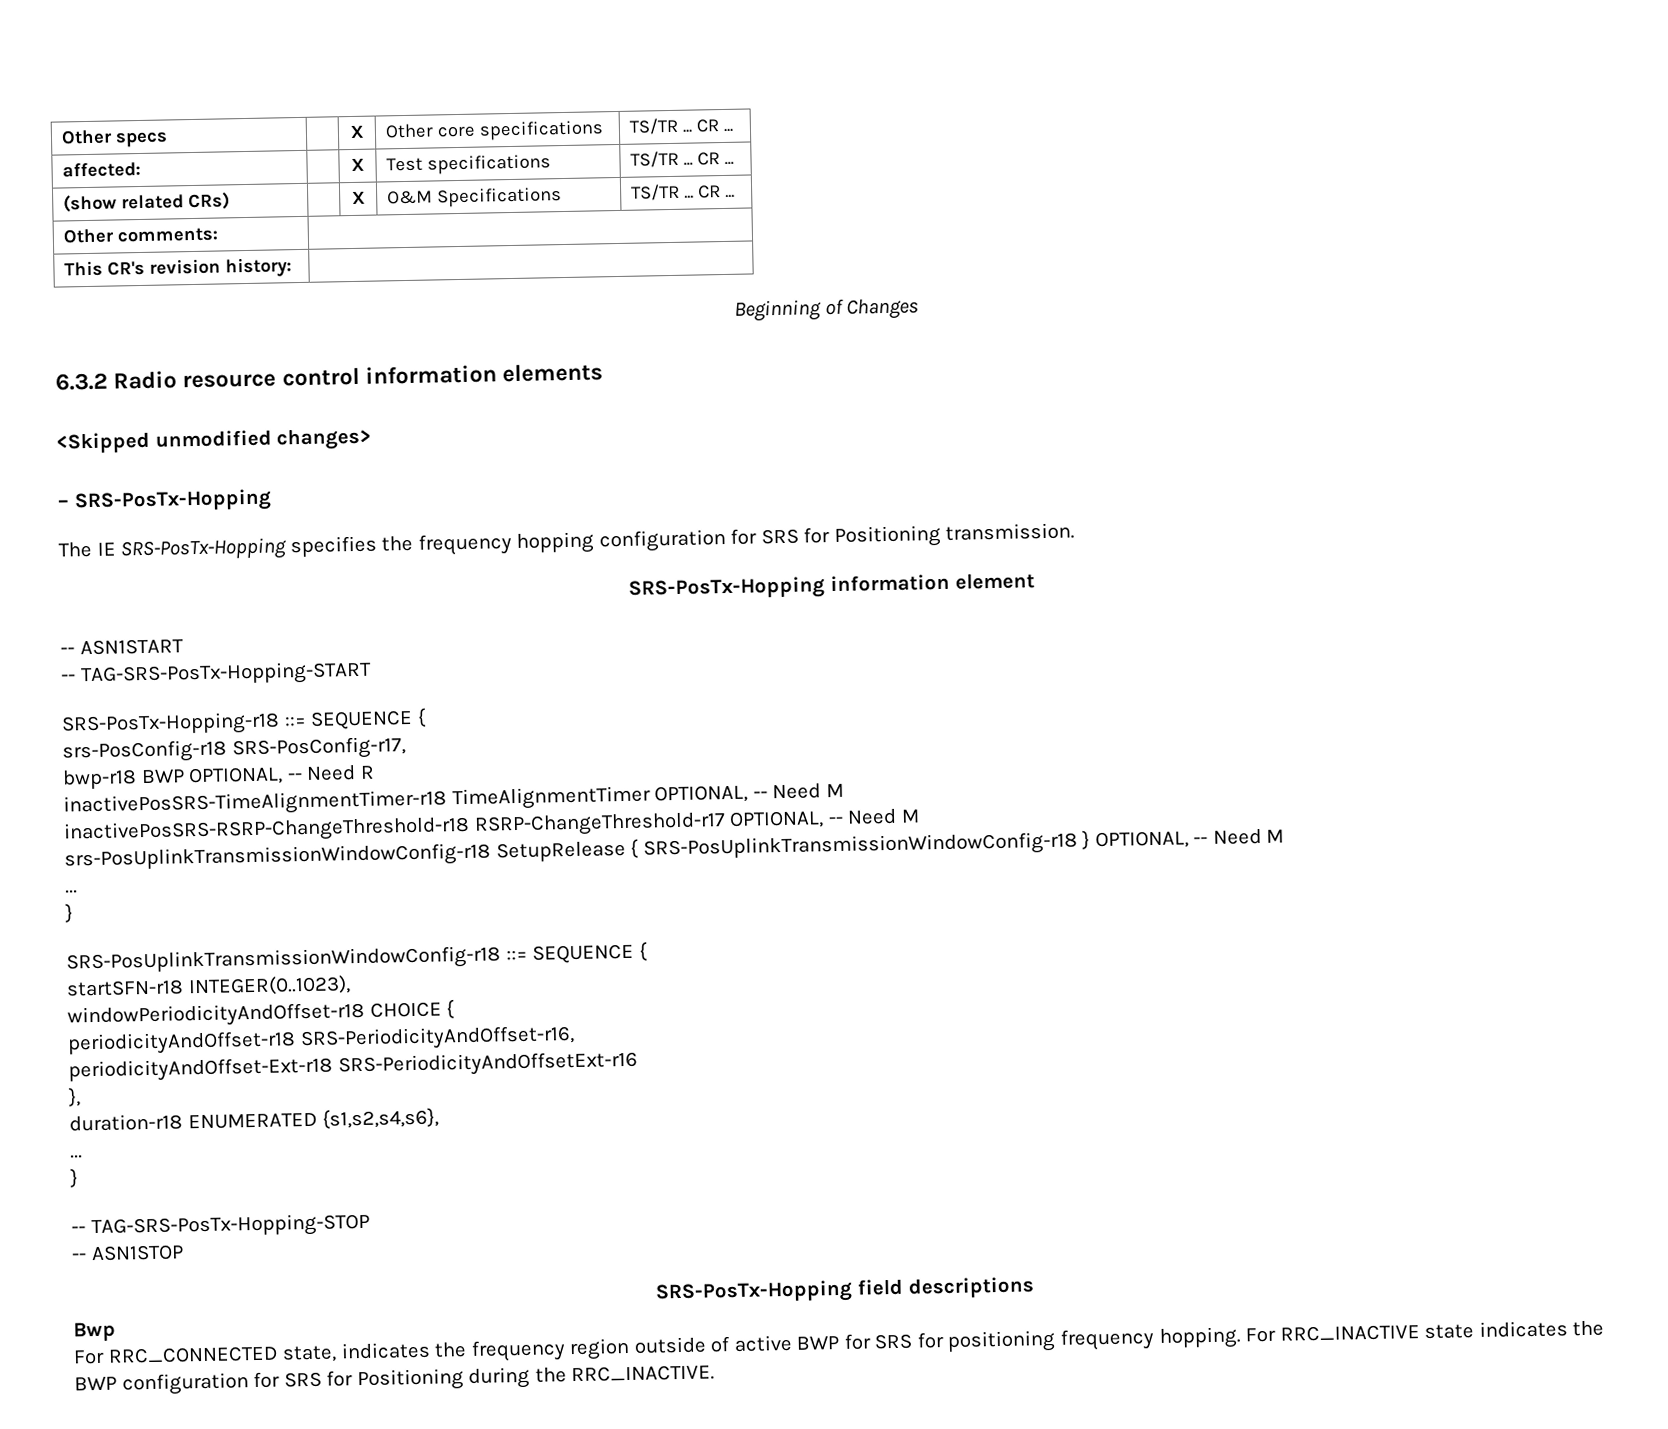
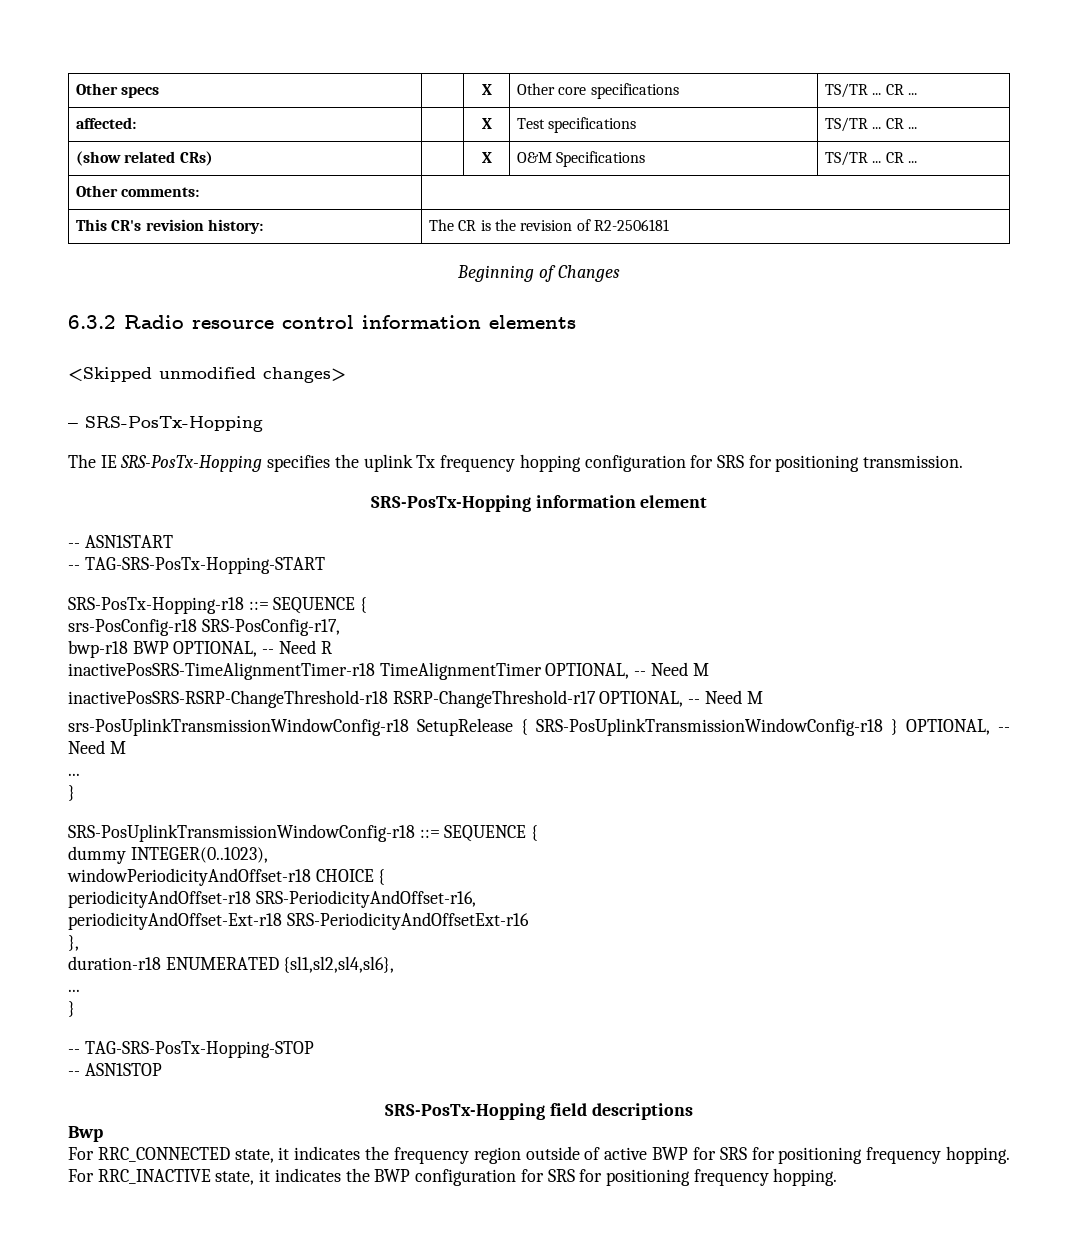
- This CR's revision history: |
+ This CR's revision history: | The CR is the revision of R2-2506181
- The IE SRS-PosTx-Hopping specifies the frequency hopping configuration for SRS for Positioning transmission.
+ The IE SRS-PosTx-Hopping specifies the uplink Tx frequency hopping configuration for SRS for positioning transmission.
- startSFN-r18 INTEGER(0..1023),
+ dummy INTEGER(0..1023),
- duration-r18 ENUMERATED {s1,s2,s4,s6},
+ duration-r18 ENUMERATED {sl1,sl2,sl4,sl6},
- For RRC_CONNECTED state, indicates the frequency region outside of active BWP for SRS for positioning frequency hopping.
+ For RRC_CONNECTED state, it indicates the frequency region outside of active BWP for SRS for positioning frequency hopping.
- For RRC_INACTIVE state indicates the BWP configuration for SRS for Positioning during the RRC_INACTIVE.
+ For RRC_INACTIVE state, it indicates the BWP configuration for SRS for positioning frequency hopping.

